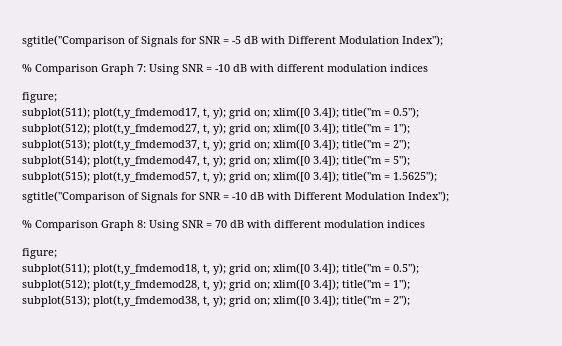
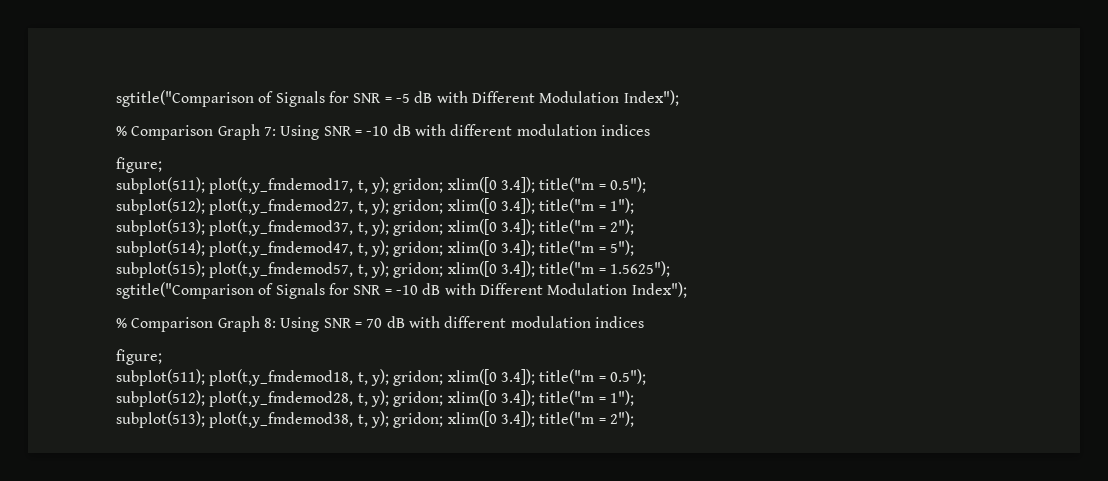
- subplot(511); plot(t,y_fmdemod17, t, y); grid on; xlim([0 3.4]); title("m = 0.5");
+ subplot(511); plot(t,y_fmdemod17, t, y); gridon; xlim([0 3.4]); title("m = 0.5");
- subplot(512); plot(t,y_fmdemod27, t, y); grid on; xlim([0 3.4]); title("m = 1");
+ subplot(512); plot(t,y_fmdemod27, t, y); gridon; xlim([0 3.4]); title("m = 1");
- subplot(513); plot(t,y_fmdemod37, t, y); grid on; xlim([0 3.4]); title("m = 2");
+ subplot(513); plot(t,y_fmdemod37, t, y); gridon; xlim([0 3.4]); title("m = 2");
- subplot(514); plot(t,y_fmdemod47, t, y); grid on; xlim([0 3.4]); title("m = 5");
+ subplot(514); plot(t,y_fmdemod47, t, y); gridon; xlim([0 3.4]); title("m = 5");
- subplot(515); plot(t,y_fmdemod57, t, y); grid on; xlim([0 3.4]); title("m = 1.5625");
+ subplot(515); plot(t,y_fmdemod57, t, y); gridon; xlim([0 3.4]); title("m = 1.5625");
- subplot(511); plot(t,y_fmdemod18, t, y); grid on; xlim([0 3.4]); title("m = 0.5");
+ subplot(511); plot(t,y_fmdemod18, t, y); gridon; xlim([0 3.4]); title("m = 0.5");
- subplot(512); plot(t,y_fmdemod28, t, y); grid on; xlim([0 3.4]); title("m = 1");
+ subplot(512); plot(t,y_fmdemod28, t, y); gridon; xlim([0 3.4]); title("m = 1");
- subplot(513); plot(t,y_fmdemod38, t, y); grid on; xlim([0 3.4]); title("m = 2");
+ subplot(513); plot(t,y_fmdemod38, t, y); gridon; xlim([0 3.4]); title("m = 2");

